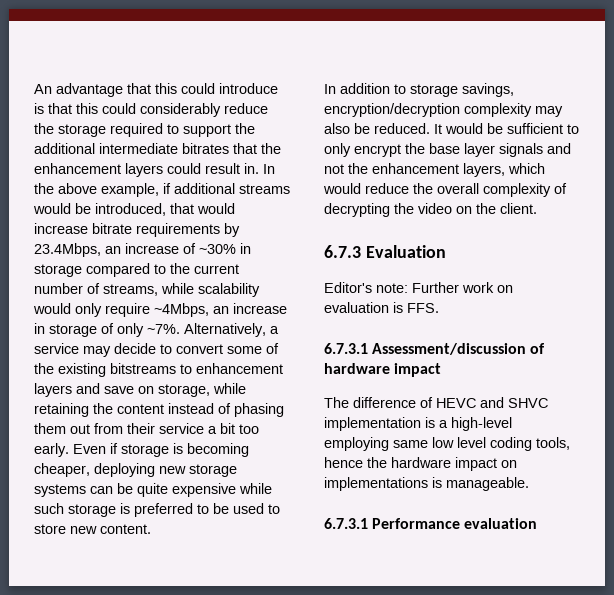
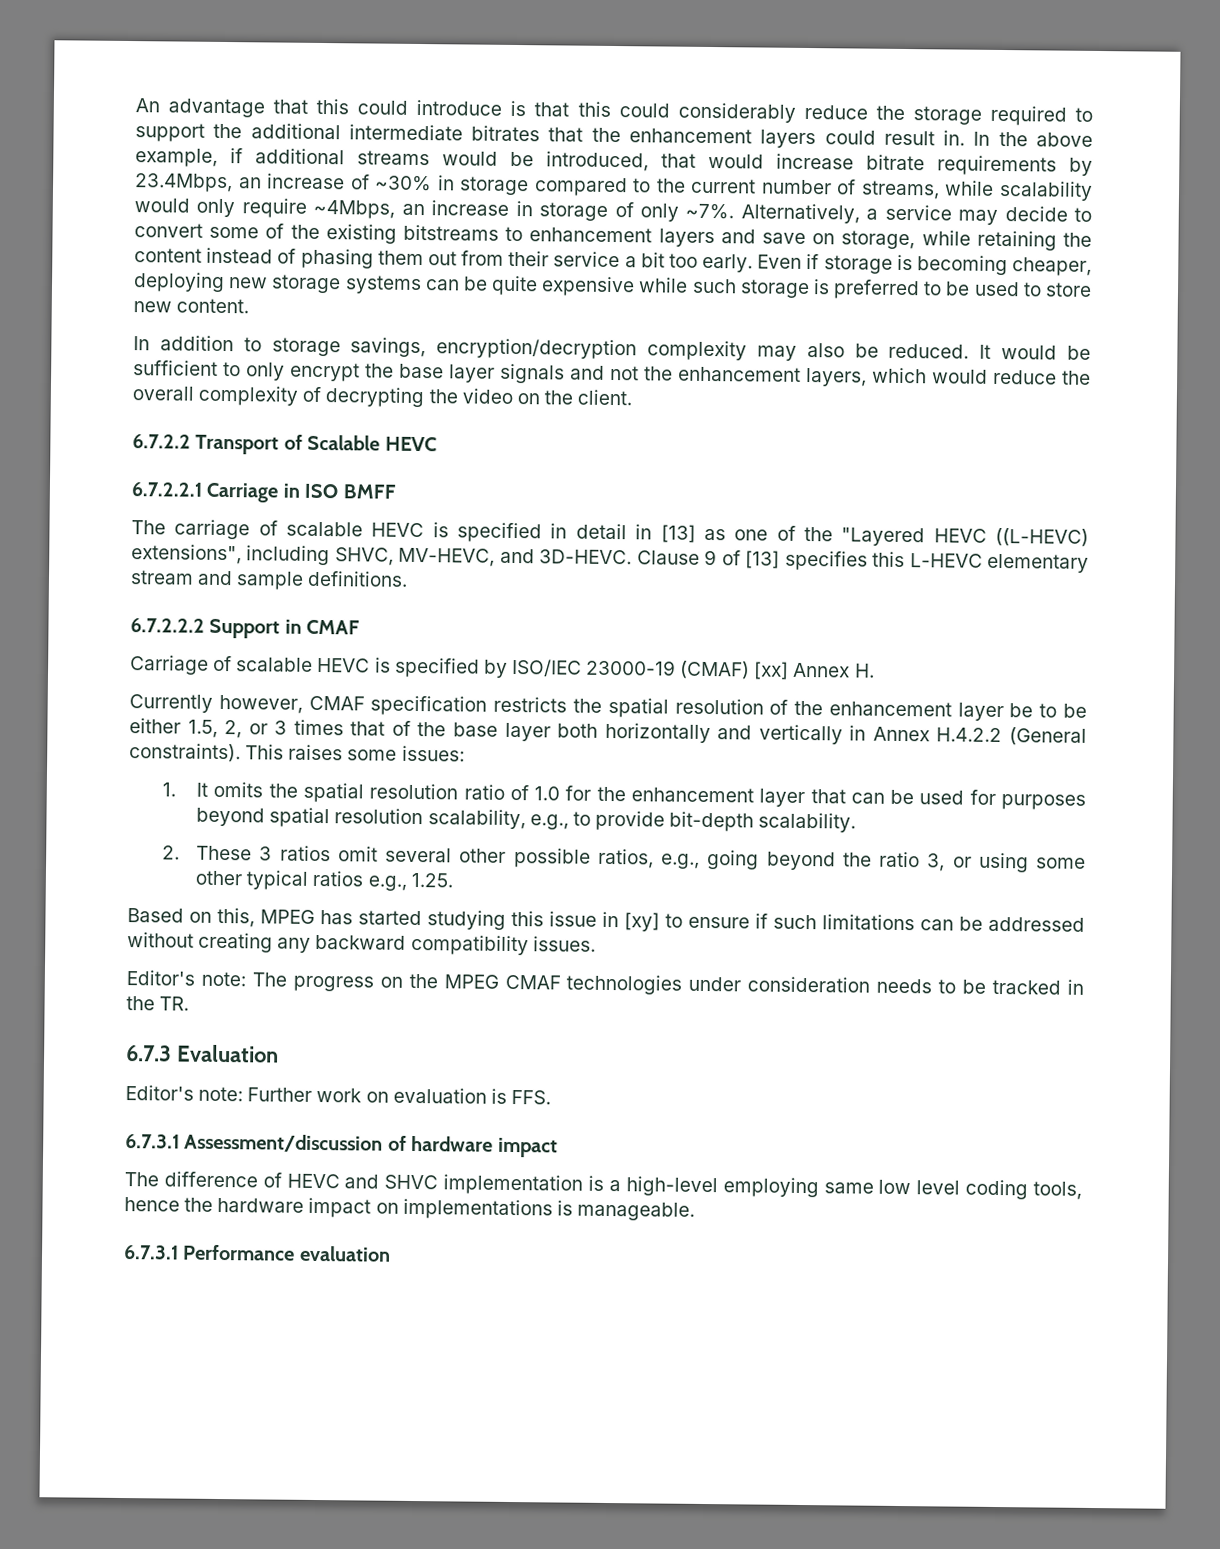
+ 6.7.2.2 Transport of Scalable HEVC
+ 6.7.2.2.1 Carriage in ISO BMFF
+ The carriage of scalable HEVC is specified in detail in [13] as one of the "Layered HEVC ((L-HEVC) extensions", including SHVC, MV-HEVC, and 3D-HEVC. Clause 9 of [13] specifies this L-HEVC elementary stream and sample definitions.
+ 6.7.2.2.2 Support in CMAF
+ Carriage of scalable HEVC is specified by ISO/IEC 23000-19 (CMAF) [xx] Annex H.
+ Currently however, CMAF specification restricts the spatial resolution of the enhancement layer be to be either 1.5, 2, or 3 times that of the base layer both horizontally and vertically in Annex H.4.2.2 (General constraints). This raises some issues:
+ 1. It omits the spatial resolution ratio of 1.0 for the enhancement layer that can be used for purposes beyond spatial resolution scalability, e.g., to provide bit-depth scalability.
+ 2. These 3 ratios omit several other possible ratios, e.g., going beyond the ratio 3, or using some other typical ratios e.g., 1.25.
+ Based on this, MPEG has started studying this issue in [xy] to ensure if such limitations can be addressed without creating any backward compatibility issues.
+ Editor's note: The progress on the MPEG CMAF technologies under consideration needs to be tracked in the TR.

